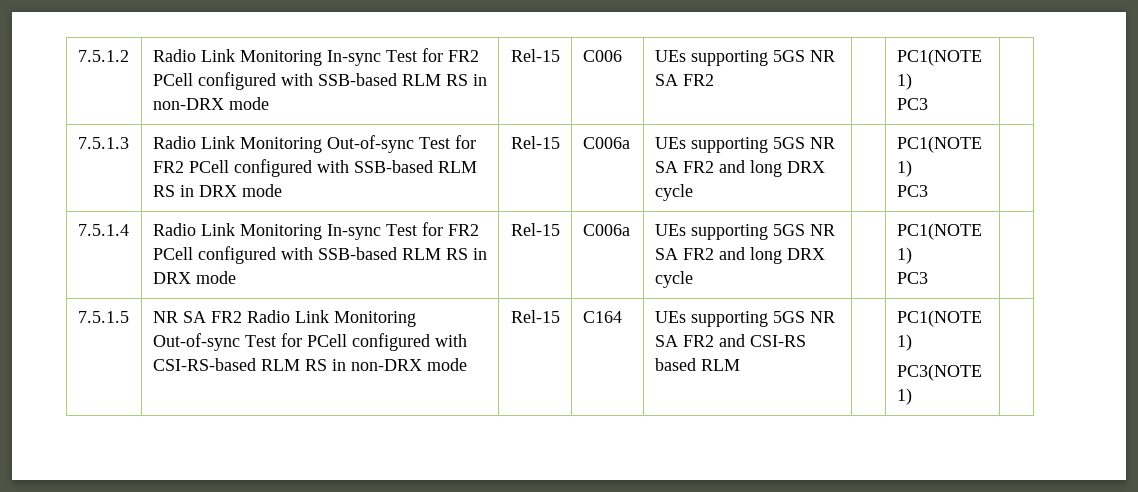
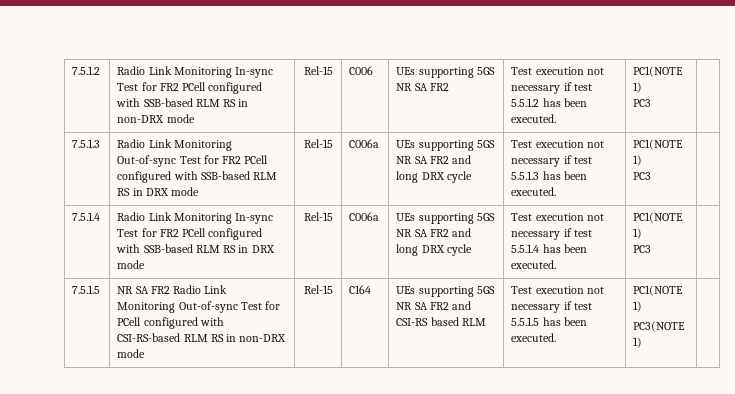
- 7.5.1.2 | Radio Link Monitoring In-sync Test for FR2 PCell configured with SSB-based RLM RS in non-DRX mode | Rel-15 | C006 | UEs supporting 5GS NR SA FR2 | | PC1(NOTE 1)
+ 7.5.1.2 | Radio Link Monitoring In-sync Test for FR2 PCell configured with SSB-based RLM RS in non-DRX mode | Rel-15 | C006 | UEs supporting 5GS NR SA FR2 | Test execution not necessary if test 5.5.1.2 has been executed. | PC1(NOTE 1)
+ Test execution not necessary if test 5.5.1.3 has been executed.
+ Test execution not necessary if test 5.5.1.4 has been executed.
+ Test execution not necessary if test 5.5.1.5 has been executed.

